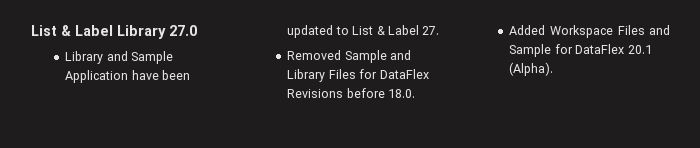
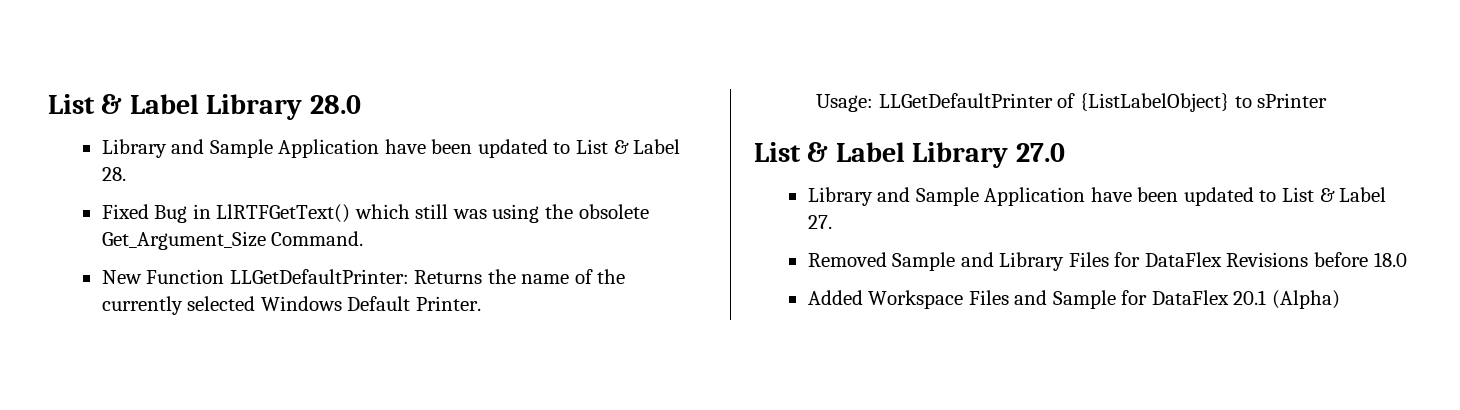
+ List & Label Library 28.0
+ Library and Sample Application have been updated to List & Label 28.
+ Fixed Bug in LlRTFGetText() which still was using the obsolete Get_Argument_Size Command.
+ New Function LLGetDefaultPrinter: Returns the name of the currently selected Windows Default Printer.
+ Usage: LLGetDefaultPrinter of {ListLabelObject} to sPrinter
- Removed Sample and Library Files for DataFlex Revisions before 18.0.
+ Removed Sample and Library Files for DataFlex Revisions before 18.0
- Added Workspace Files and Sample for DataFlex 20.1 (Alpha).
+ Added Workspace Files and Sample for DataFlex 20.1 (Alpha)

